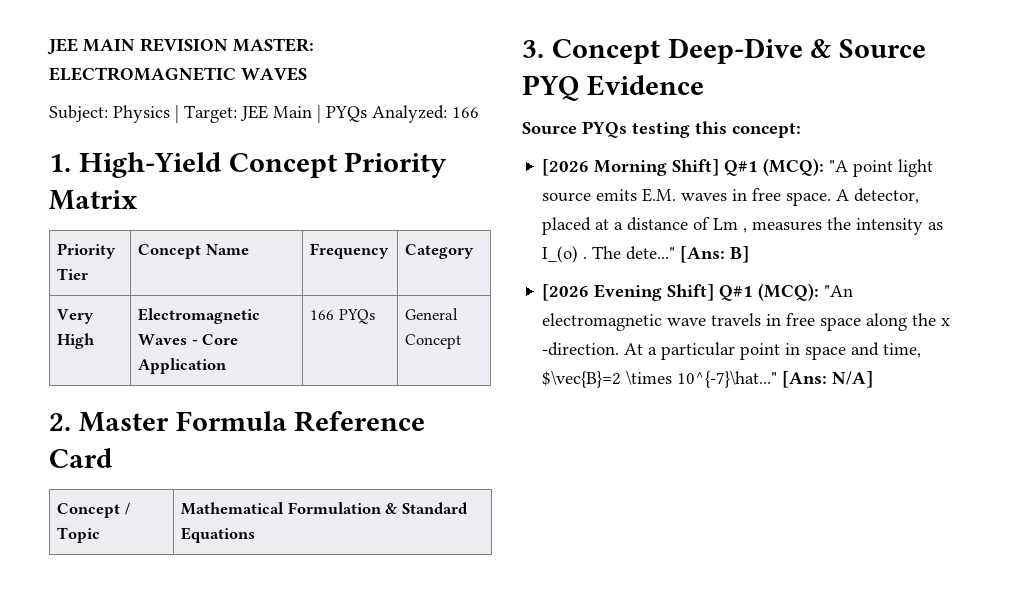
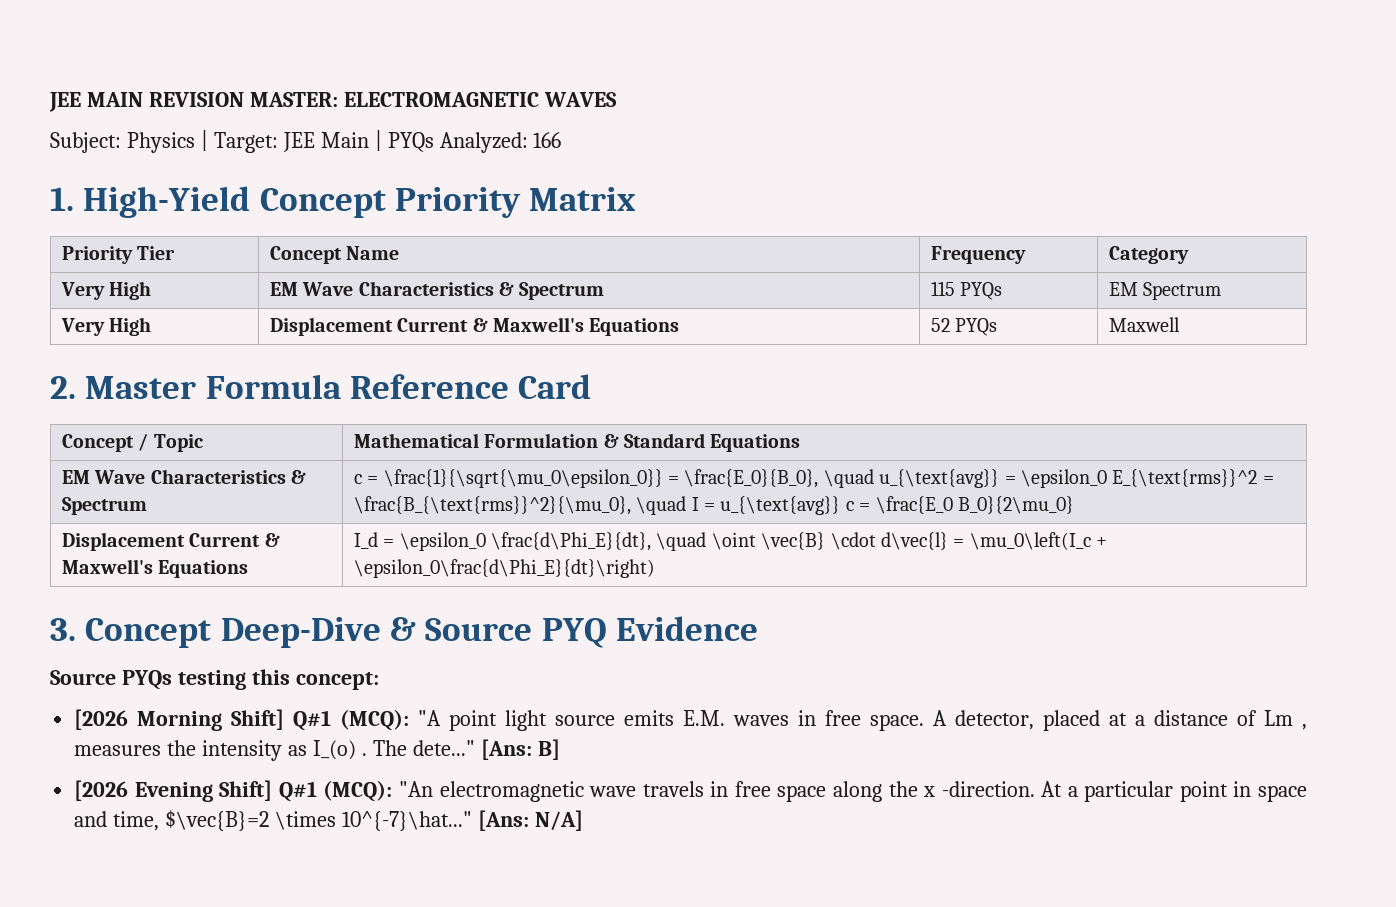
- Very High | Electromagnetic Waves - Core Application | 166 PYQs | General Concept
+ Very High | EM Wave Characteristics & Spectrum | 115 PYQs | EM Spectrum
+ Very High | Displacement Current & Maxwell's Equations | 52 PYQs | Maxwell
+ EM Wave Characteristics & Spectrum | c = \frac{1}{\sqrt{\mu_0\epsilon_0}} = \frac{E_0}{B_0}, \quad u_{\text{avg}} = \epsilon_0 E_{\text{rms}}^2 = \frac{B_{\text{rms}}^2}{\mu_0}, \quad I = u_{\text{avg}} c = \frac{E_0 B_0}{2\mu_0}
+ Displacement Current & Maxwell's Equations | I_d = \epsilon_0 \frac{d\Phi_E}{dt}, \quad \oint \vec{B} \cdot d\vec{l} = \mu_0\left(I_c + \epsilon_0\frac{d\Phi_E}{dt}\right)

